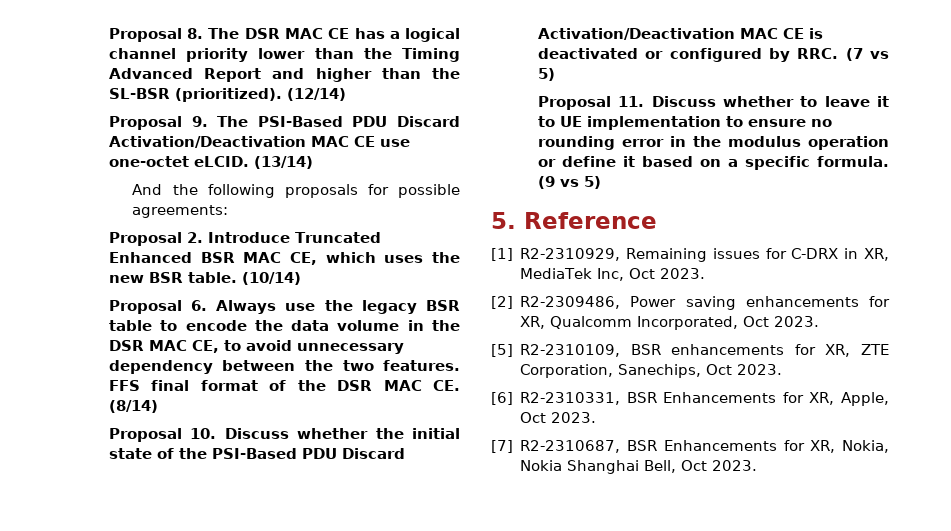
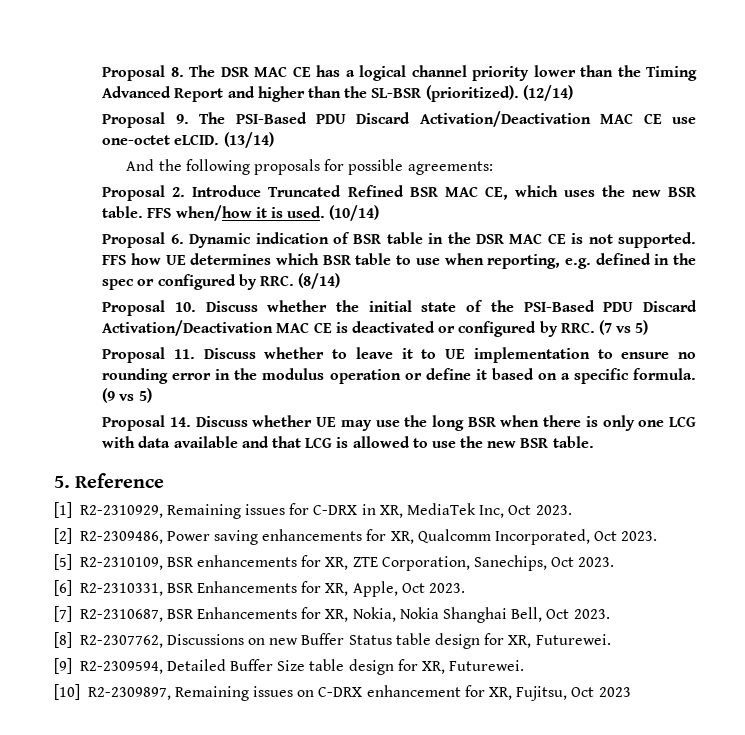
- Proposal 2. Introduce Truncated Enhanced BSR MAC CE, which uses the new BSR table.
+ Proposal 2. Introduce Truncated Refined BSR MAC CE, which uses the new BSR table.
- (10/14)
- Proposal 6. Always use the legacy BSR table to encode the data volume in the DSR MAC CE, to avoid unnecessary dependency between the two features. FFS final format of the DSR MAC CE. (8/14)
+ FFS when/how it is used. (10/14)
+ Proposal 6. Dynamic indication of BSR table in the DSR MAC CE is not supported. FFS how UE determines which BSR table to use when reporting, e.g. defined in the spec or configured by RRC. (8/14)
+ Proposal 14. Discuss whether UE may use the long BSR when there is only one LCG with data available and that LCG is allowed to use the new BSR table.
+ [8] R2-2307762, Discussions on new Buffer Status table design for XR, Futurewei.
+ [9] R2-2309594, Detailed Buffer Size table design for XR, Futurewei.
+ [10] R2-2309897, Remaining issues on C-DRX enhancement for XR, Fujitsu, Oct 2023

